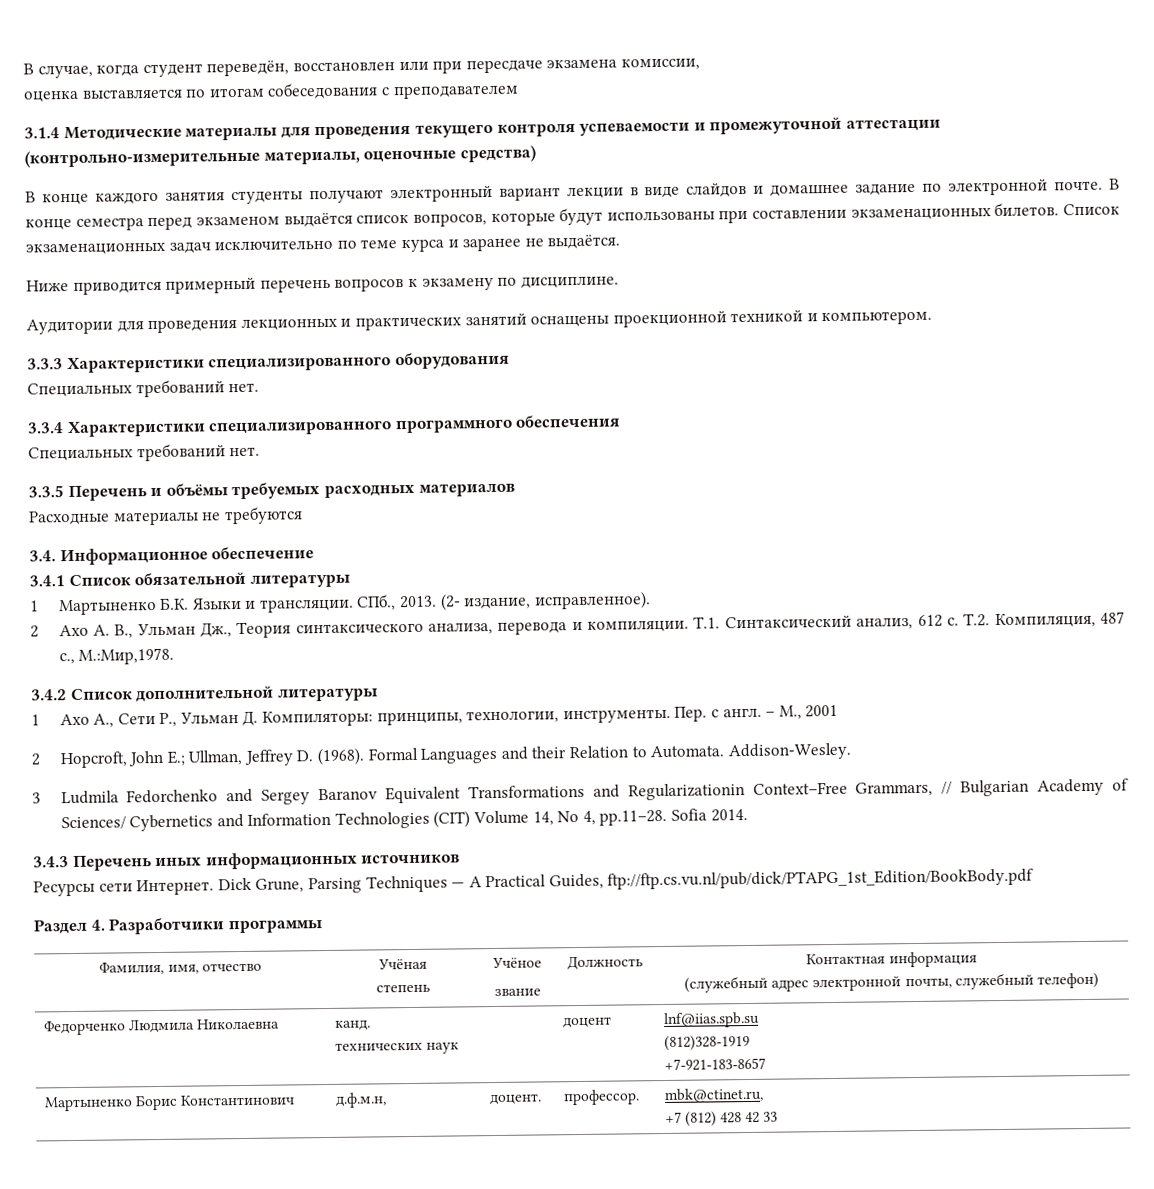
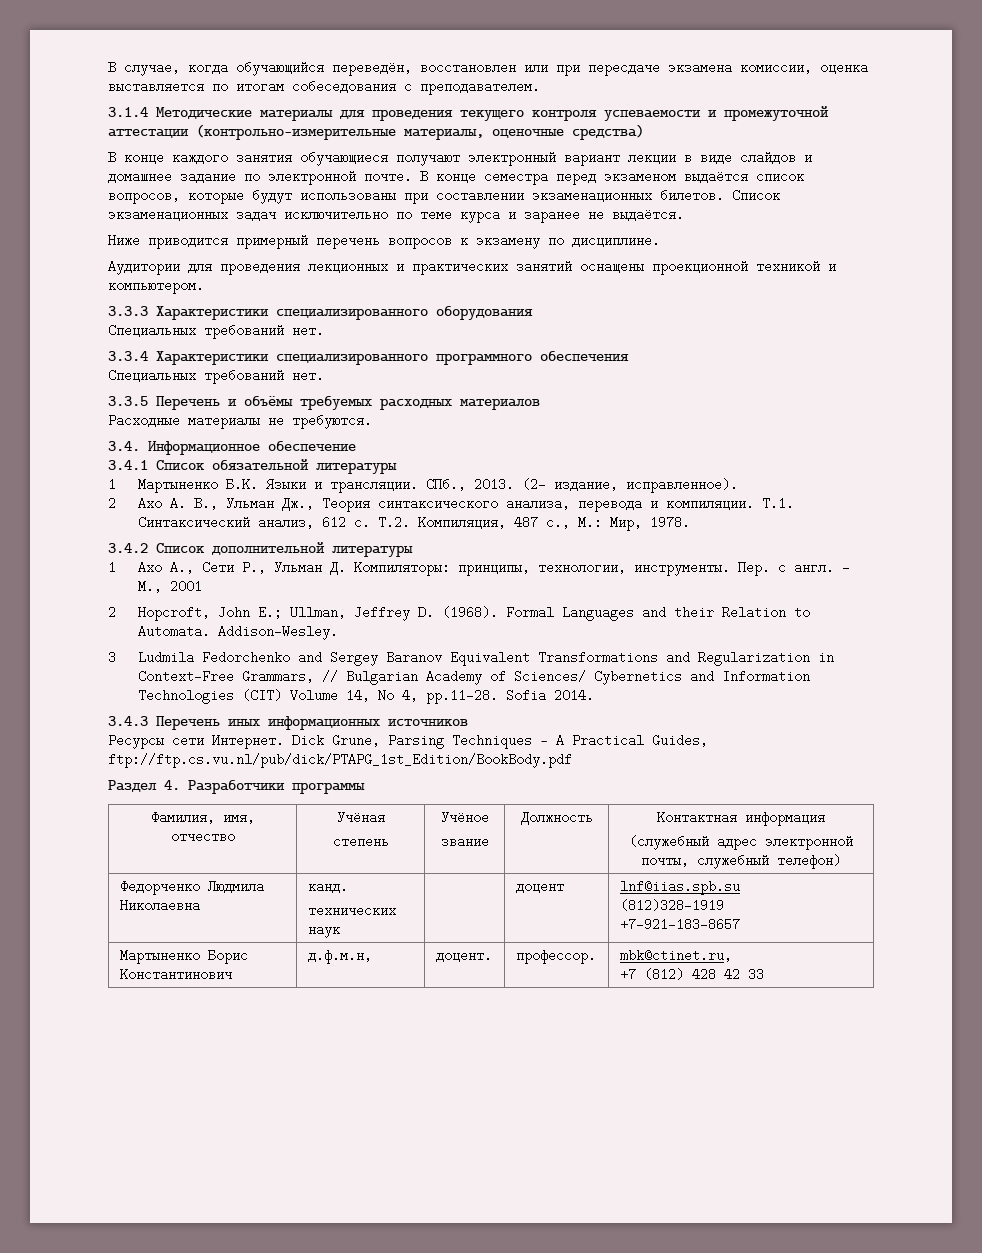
- В случае, когда студент переведён, восстановлен или при пересдаче экзамена комиссии,
- оценка выставляется по итогам собеседования с преподавателем
+ В случае, когда обучающийся переведён, восстановлен или при пересдаче экзамена комиссии, оценка выставляется по итогам собеседования с преподавателем.
- В конце каждого занятия студенты получают электронный вариант лекции в виде слайдов и домашнее задание по электронной почте.
+ В конце каждого занятия обучающиеся получают электронный вариант лекции в виде слайдов и домашнее задание по электронной почте.
- Расходные материалы не требуются
+ Расходные материалы не требуются.
- Т.2. Компиляция, 487 с., М.:Мир,1978.
+ Т.2. Компиляция, 487 с., М.: Мир, 1978.
- 3 Ludmila Fedorchenko and Sergey Baranov Equivalent Transformations and Regularizationin Context–Free Grammars, // Bulgarian Academy of Sciences/ Cybernetics and Information Technologies (CIT) Volume 14, No 4, pp.11–28. Sofia 2014.
+ 3 Ludmila Fedorchenko and Sergey Baranov Equivalent Transformations and Regularization in Context–Free Grammars, // Bulgarian Academy of Sciences/ Cybernetics and Information Technologies (CIT) Volume 14, No 4, pp.11–28. Sofia 2014.

